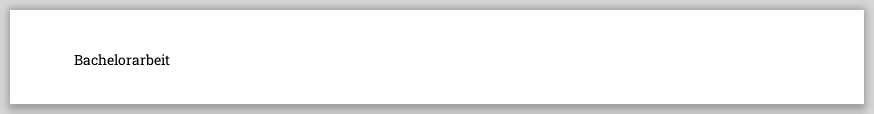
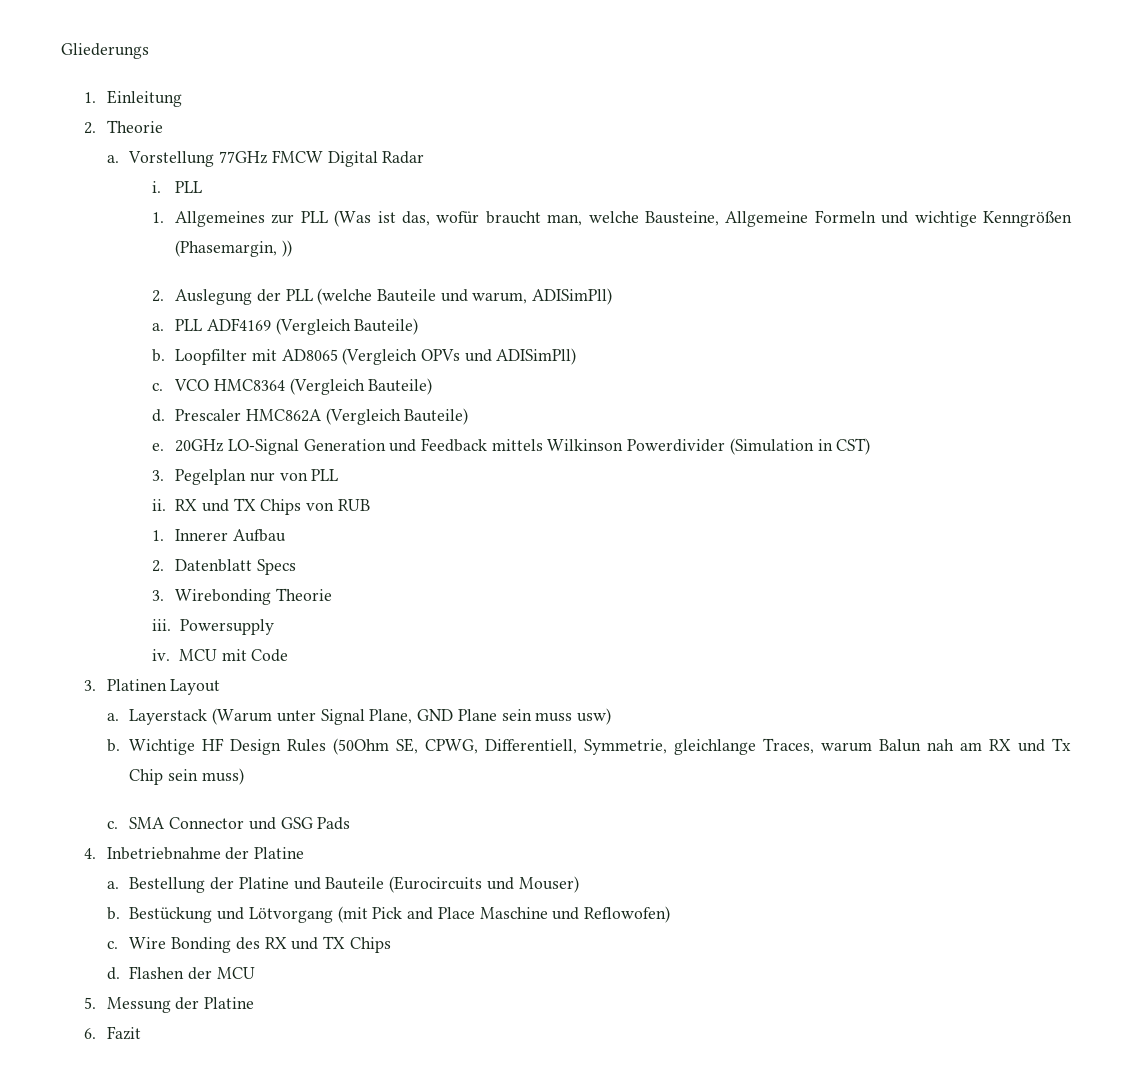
- Bachelorarbeit
+ Gliederungs
+ 1. Einleitung
+ 2. Theorie
+ a. Vorstellung 77GHz FMCW Digital Radar
+ i. PLL
+ 1. Allgemeines zur PLL (Was ist das, wofür braucht man, welche Bausteine, Allgemeine Formeln und wichtige Kenngrößen (Phasemargin, ))
+ 2. Auslegung der PLL (welche Bauteile und warum, ADISimPll)
+ a. PLL ADF4169 (Vergleich Bauteile)
+ b. Loopfilter mit AD8065 (Vergleich OPVs und ADISimPll)
+ c. VCO HMC8364 (Vergleich Bauteile)
+ d. Prescaler HMC862A (Vergleich Bauteile)
+ e. 20GHz LO-Signal Generation und Feedback mittels Wilkinson Powerdivider (Simulation in CST)
+ 3. Pegelplan nur von PLL
+ ii. RX und TX Chips von RUB
+ 1. Innerer Aufbau
+ 2. Datenblatt Specs
+ 3. Wirebonding Theorie
+ iii. Powersupply
+ iv. MCU mit Code
+ 3. Platinen Layout
+ a. Layerstack (Warum unter Signal Plane, GND Plane sein muss usw)
+ b. Wichtige HF Design Rules (50Ohm SE, CPWG, Differentiell, Symmetrie, gleichlange Traces, warum Balun nah am RX und Tx Chip sein muss)
+ c. SMA Connector und GSG Pads
+ 4. Inbetriebnahme der Platine
+ a. Bestellung der Platine und Bauteile (Eurocircuits und Mouser)
+ b. Bestückung und Lötvorgang (mit Pick and Place Maschine und Reflowofen)
+ c. Wire Bonding des RX und TX Chips
+ d. Flashen der MCU
+ 5. Messung der Platine
+ 6. Fazit

